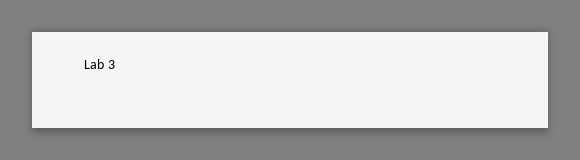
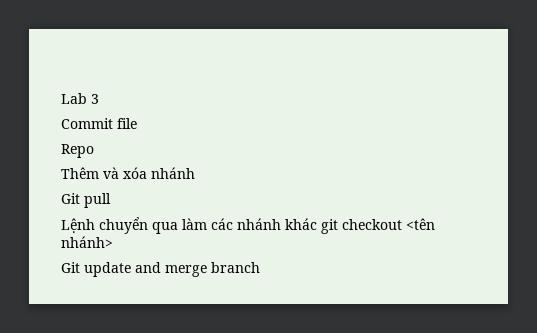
+ Commit file
+ Repo
+ Thêm và xóa nhánh
+ Git pull
+ Lệnh chuyển qua làm các nhánh khác git checkout <tên nhánh>
+ Git update and merge branch

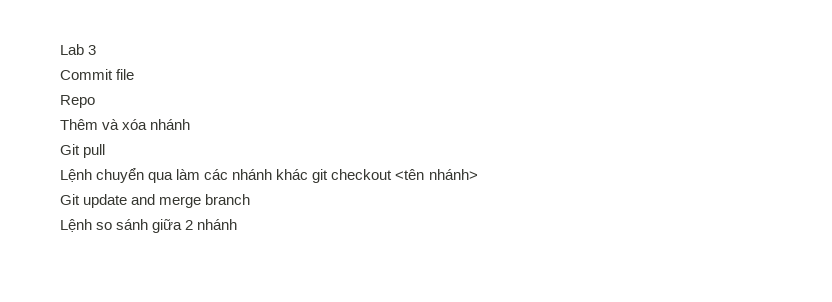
+ Lệnh so sánh giữa 2 nhánh

